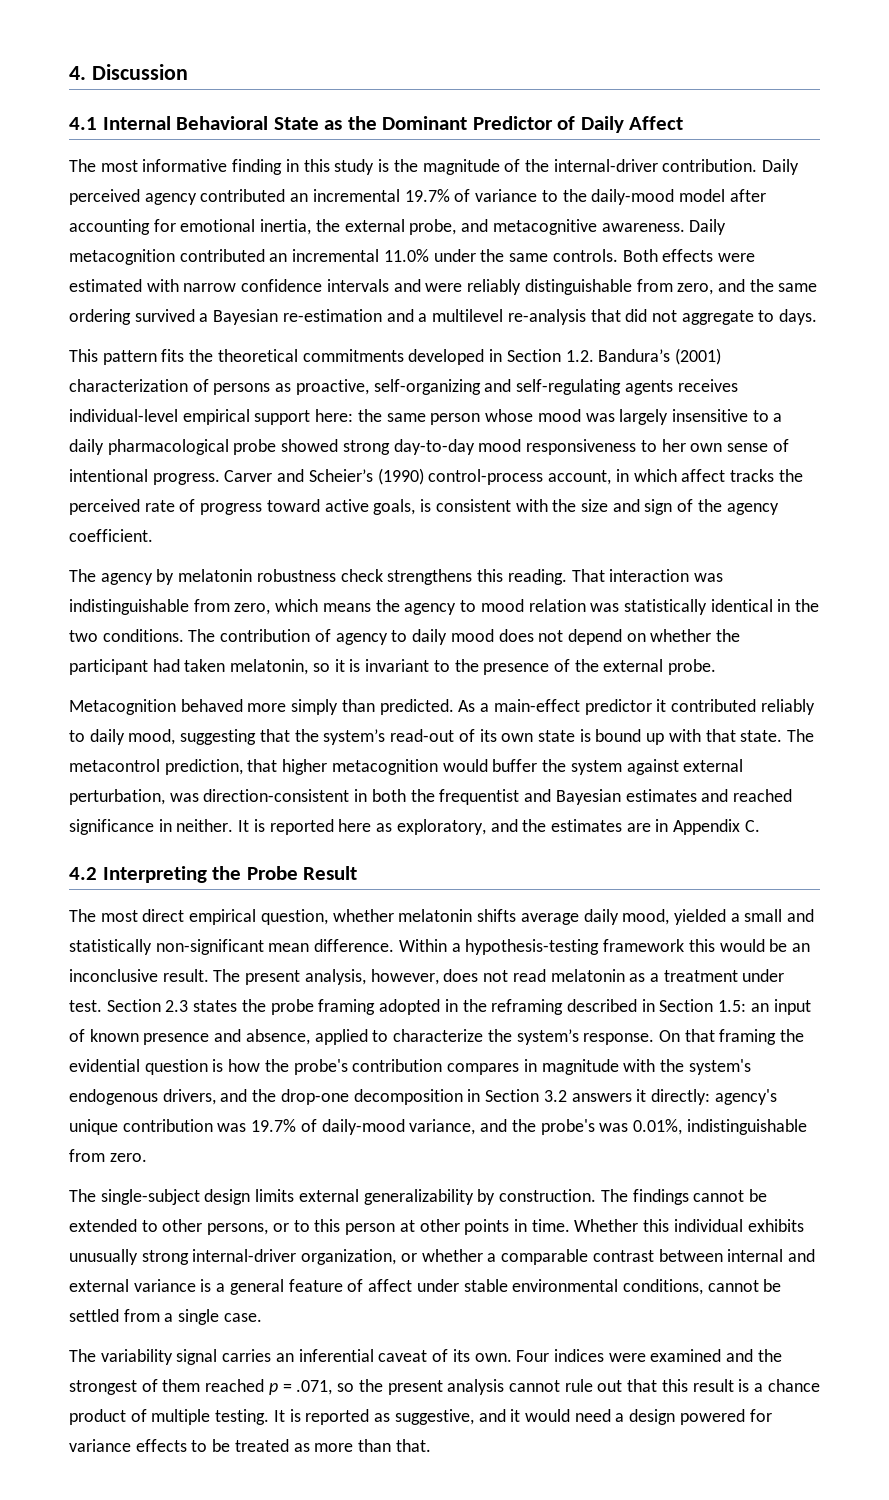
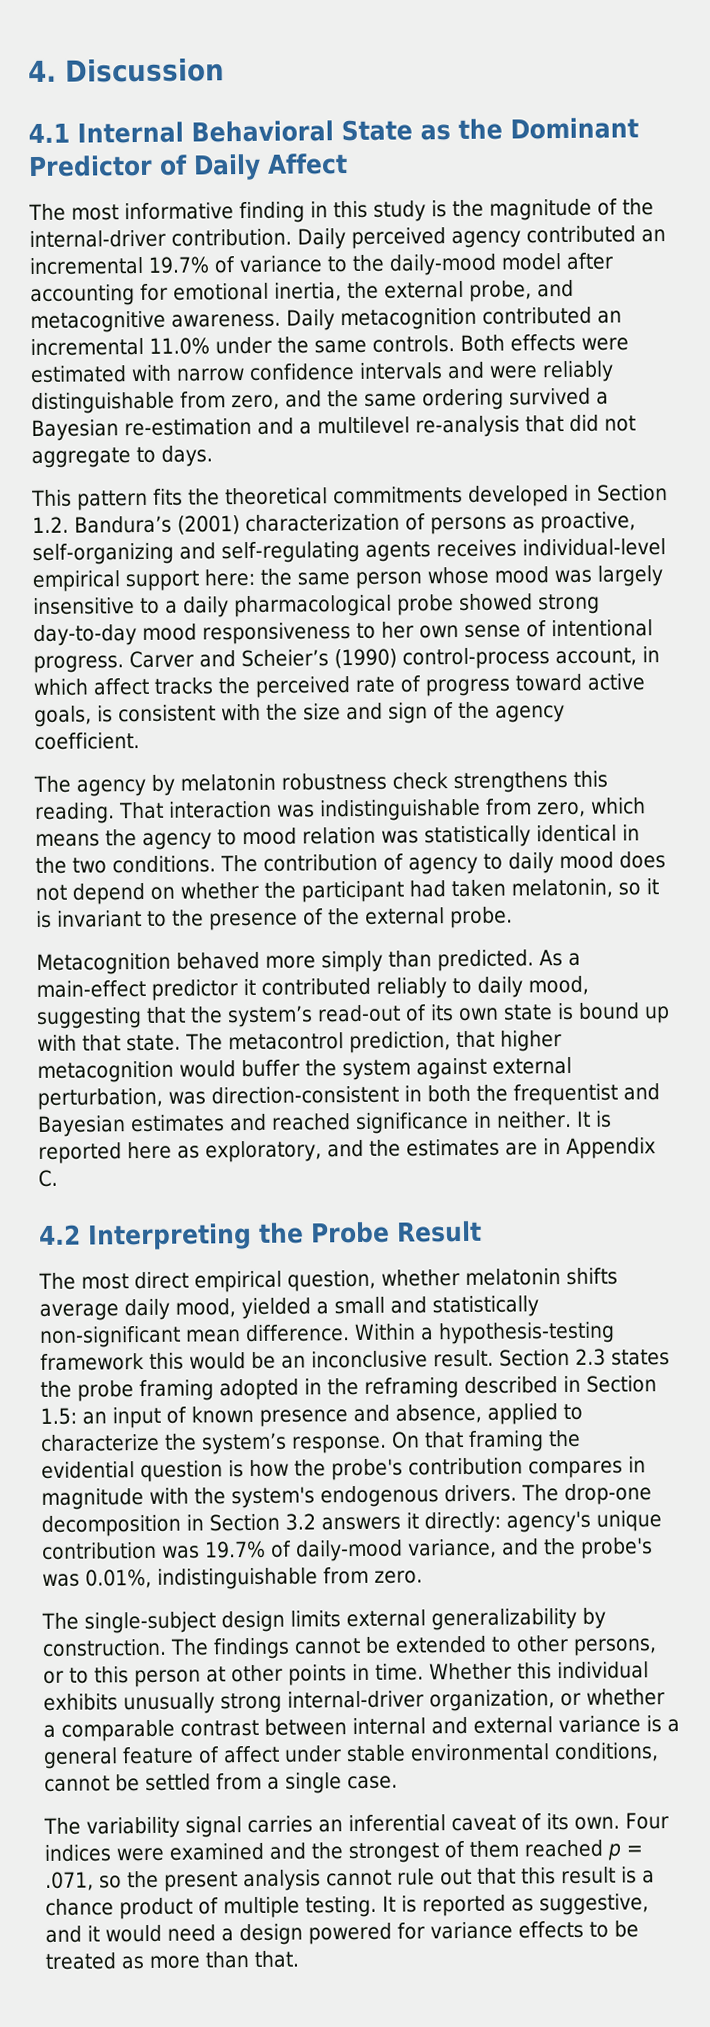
- The present analysis, however, does not read melatonin as a treatment under test.
- On that framing the evidential question is how the probe's contribution compares in magnitude with the system's endogenous drivers, and the drop-one decomposition in Section 3.2 answers it directly: agency's unique contribution was 19.7% of daily-mood variance, and the probe's was 0.01%, indistinguishable from zero.
+ On that framing the evidential question is how the probe's contribution compares in magnitude with the system's endogenous drivers. The drop-one decomposition in Section 3.2 answers it directly: agency's unique contribution was 19.7% of daily-mood variance, and the probe's was 0.01%, indistinguishable from zero.

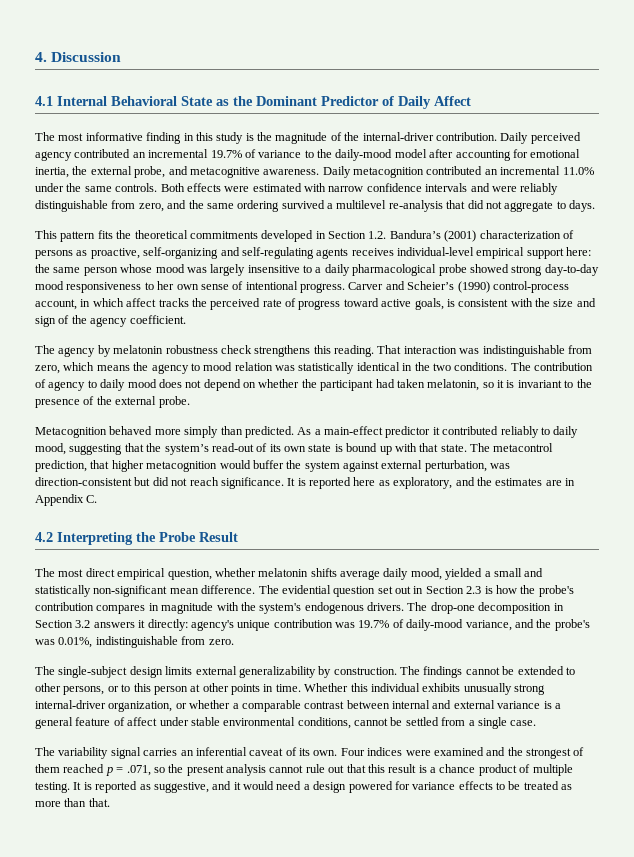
- Both effects were estimated with narrow confidence intervals and were reliably distinguishable from zero, and the same ordering survived a Bayesian re-estimation and a multilevel re-analysis that did not aggregate to days.
+ Both effects were estimated with narrow confidence intervals and were reliably distinguishable from zero, and the same ordering survived a multilevel re-analysis that did not aggregate to days.
- The metacontrol prediction, that higher metacognition would buffer the system against external perturbation, was direction-consistent in both the frequentist and Bayesian estimates and reached significance in neither.
+ The metacontrol prediction, that higher metacognition would buffer the system against external perturbation, was direction-consistent but did not reach significance.
- Within a hypothesis-testing framework this would be an inconclusive result. Section 2.3 states the probe framing adopted in the reframing described in Section 1.5: an input of known presence and absence, applied to characterize the system’s response. On that framing the evidential question is how the probe's contribution compares in magnitude with the system's endogenous drivers.
+ The evidential question set out in Section 2.3 is how the probe's contribution compares in magnitude with the system's endogenous drivers.

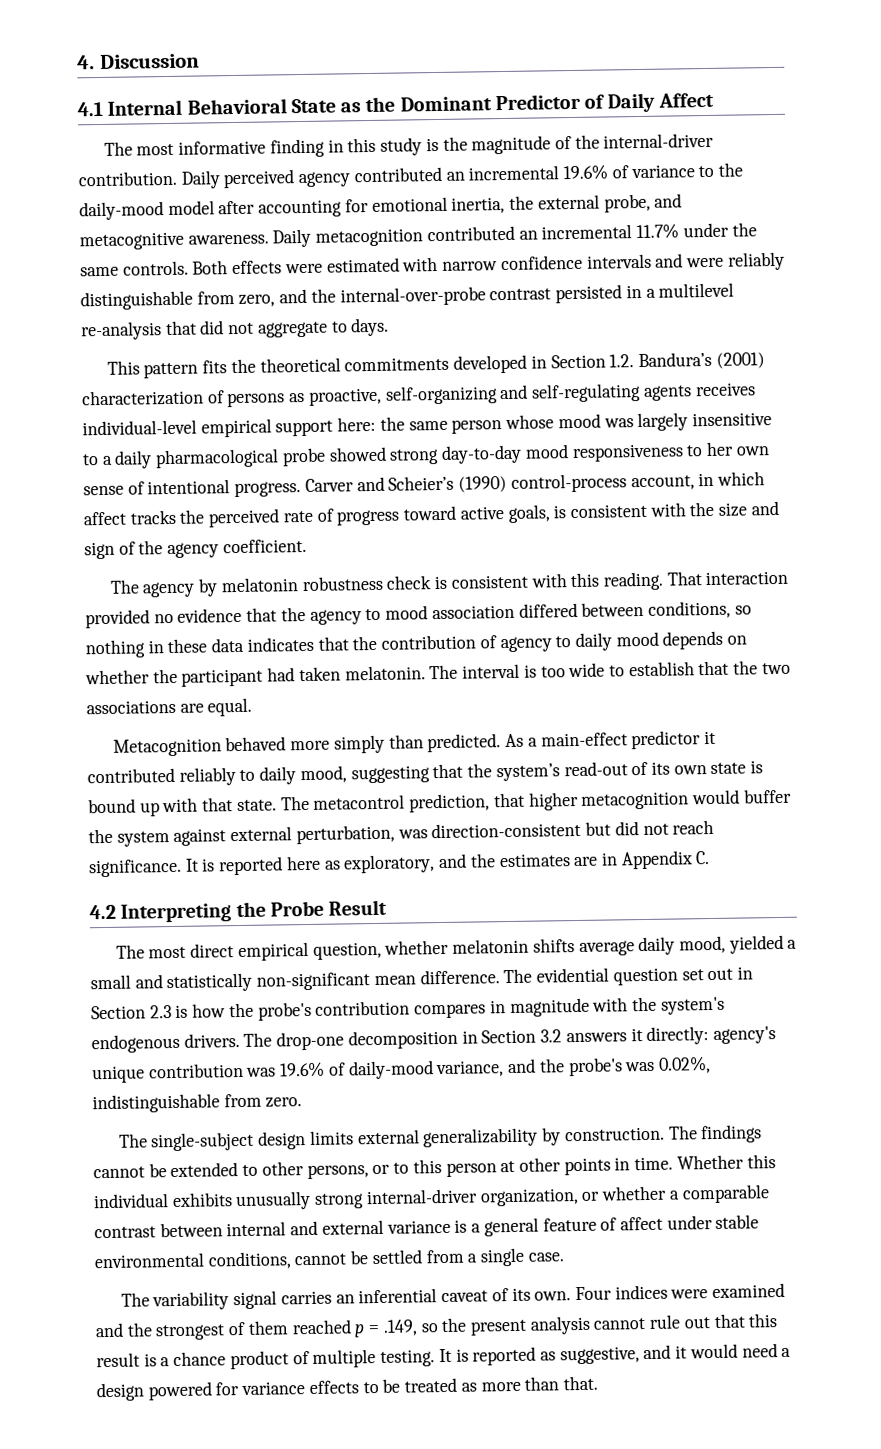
- Daily perceived agency contributed an incremental 19.7% of variance to the daily-mood model after accounting for emotional inertia, the external probe, and metacognitive awareness.
+ Daily perceived agency contributed an incremental 19.6% of variance to the daily-mood model after accounting for emotional inertia, the external probe, and metacognitive awareness.
- Daily metacognition contributed an incremental 11.0% under the same controls.
+ Daily metacognition contributed an incremental 11.7% under the same controls.
- Both effects were estimated with narrow confidence intervals and were reliably distinguishable from zero, and the same ordering survived a multilevel re-analysis that did not aggregate to days.
+ Both effects were estimated with narrow confidence intervals and were reliably distinguishable from zero, and the internal-over-probe contrast persisted in a multilevel re-analysis that did not aggregate to days.
- The agency by melatonin robustness check strengthens this reading.
+ The agency by melatonin robustness check is consistent with this reading.
- That interaction was indistinguishable from zero, which means the agency to mood relation was statistically identical in the two conditions. The contribution of agency to daily mood does not depend on whether the participant had taken melatonin, so it is invariant to the presence of the external probe.
+ That interaction provided no evidence that the agency to mood association differed between conditions, so nothing in these data indicates that the contribution of agency to daily mood depends on whether the participant had taken melatonin. The interval is too wide to establish that the two associations are equal.
- The drop-one decomposition in Section 3.2 answers it directly: agency's unique contribution was 19.7% of daily-mood variance, and the probe's was 0.01%, indistinguishable from zero.
+ The drop-one decomposition in Section 3.2 answers it directly: agency's unique contribution was 19.6% of daily-mood variance, and the probe's was 0.02%, indistinguishable from zero.
- Four indices were examined and the strongest of them reached p = .071, so the present analysis cannot rule out that this result is a chance product of multiple testing.
+ Four indices were examined and the strongest of them reached p = .149, so the present analysis cannot rule out that this result is a chance product of multiple testing.

